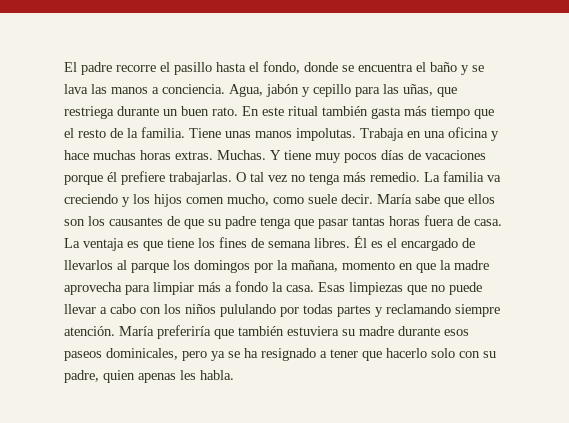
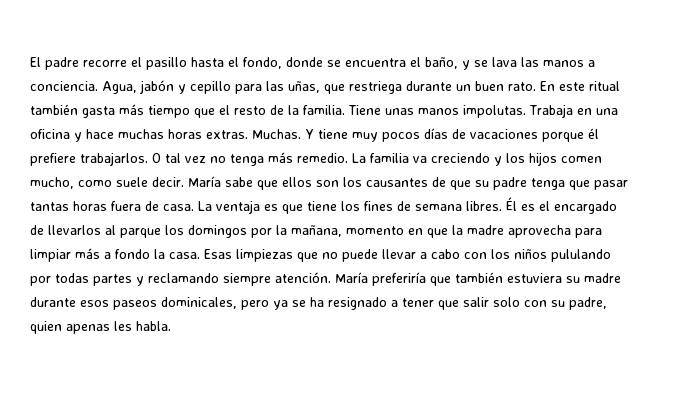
- El padre recorre el pasillo hasta el fondo, donde se encuentra el baño y se lava las manos a conciencia.
+ El padre recorre el pasillo hasta el fondo, donde se encuentra el baño, y se lava las manos a conciencia.
- Y tiene muy pocos días de vacaciones porque él prefiere trabajarlas.
+ Y tiene muy pocos días de vacaciones porque él prefiere trabajarlos.
- María preferiría que también estuviera su madre durante esos paseos dominicales, pero ya se ha resignado a tener que hacerlo solo con su padre, quien apenas les habla.
+ María preferiría que también estuviera su madre durante esos paseos dominicales, pero ya se ha resignado a tener que salir solo con su padre, quien apenas les habla.

